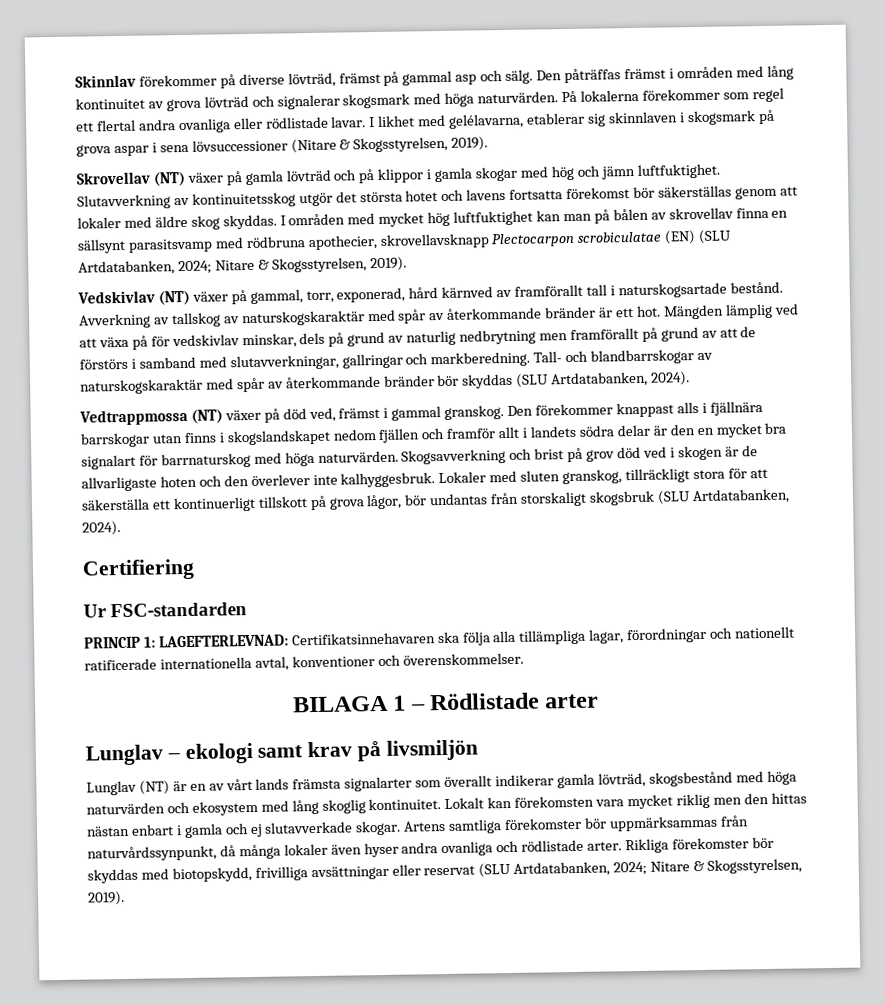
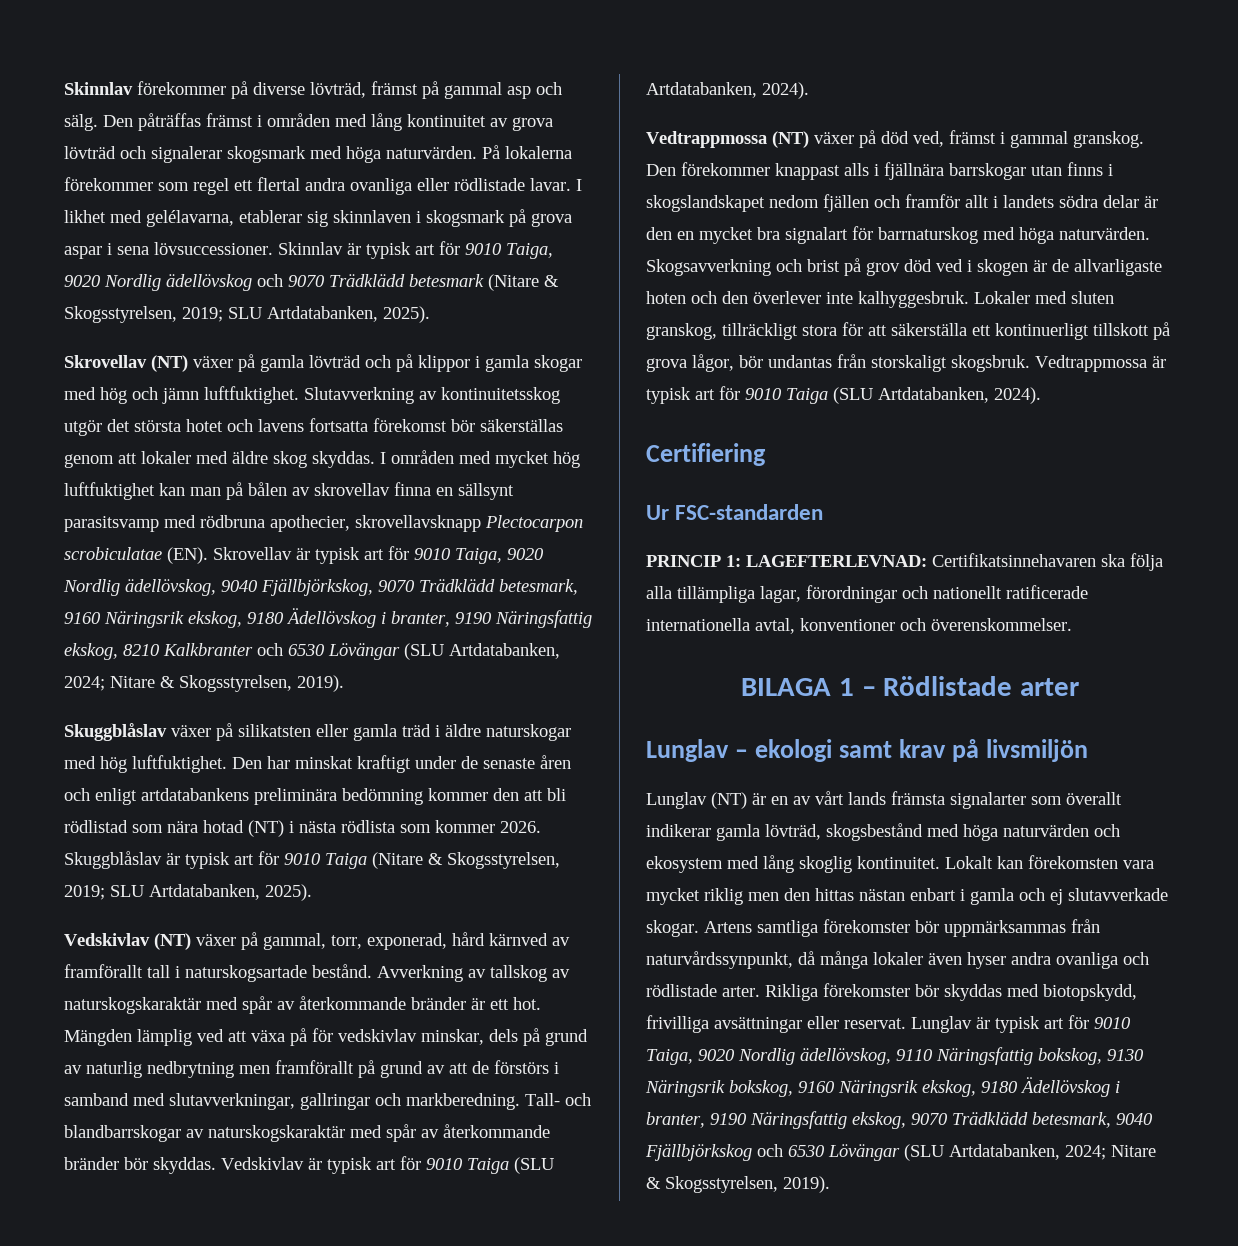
- I likhet med gelélavarna, etablerar sig skinnlaven i skogsmark på grova aspar i sena lövsuccessioner (Nitare & Skogsstyrelsen, 2019).
+ I likhet med gelélavarna, etablerar sig skinnlaven i skogsmark på grova aspar i sena lövsuccessioner. Skinnlav är typisk art för 9010 Taiga, 9020 Nordlig ädellövskog och 9070 Trädklädd betesmark (Nitare & Skogsstyrelsen, 2019; SLU Artdatabanken, 2025).
- I områden med mycket hög luftfuktighet kan man på bålen av skrovellav finna en sällsynt parasitsvamp med rödbruna apothecier, skrovellavsknapp Plectocarpon scrobiculatae (EN) (SLU Artdatabanken, 2024; Nitare & Skogsstyrelsen, 2019).
+ I områden med mycket hög luftfuktighet kan man på bålen av skrovellav finna en sällsynt parasitsvamp med rödbruna apothecier, skrovellavsknapp Plectocarpon scrobiculatae (EN). Skrovellav är typisk art för 9010 Taiga, 9020 Nordlig ädellövskog, 9040 Fjällbjörkskog, 9070 Trädklädd betesmark, 9160 Näringsrik ekskog, 9180 Ädellövskog i branter, 9190 Näringsfattig ekskog, 8210 Kalkbranter och 6530 Lövängar (SLU Artdatabanken, 2024; Nitare & Skogsstyrelsen, 2019).
+ Skuggblåslav växer på silikatsten eller gamla träd i äldre naturskogar med hög luftfuktighet. Den har minskat kraftigt under de senaste åren och enligt artdatabankens preliminära bedömning kommer den att bli rödlistad som nära hotad (NT) i nästa rödlista som kommer 2026. Skuggblåslav är typisk art för 9010 Taiga (Nitare & Skogsstyrelsen, 2019; SLU Artdatabanken, 2025).
- Tall- och blandbarrskogar av naturskogskaraktär med spår av återkommande bränder bör skyddas (SLU Artdatabanken, 2024).
+ Tall- och blandbarrskogar av naturskogskaraktär med spår av återkommande bränder bör skyddas. Vedskivlav är typisk art för 9010 Taiga (SLU Artdatabanken, 2024).
- Lokaler med sluten granskog, tillräckligt stora för att säkerställa ett kontinuerligt tillskott på grova lågor, bör undantas från storskaligt skogsbruk (SLU Artdatabanken, 2024).
+ Lokaler med sluten granskog, tillräckligt stora för att säkerställa ett kontinuerligt tillskott på grova lågor, bör undantas från storskaligt skogsbruk. Vedtrappmossa är typisk art för 9010 Taiga (SLU Artdatabanken, 2024).
- Rikliga förekomster bör skyddas med biotopskydd, frivilliga avsättningar eller reservat (SLU Artdatabanken, 2024; Nitare & Skogsstyrelsen, 2019).
+ Rikliga förekomster bör skyddas med biotopskydd, frivilliga avsättningar eller reservat. Lunglav är typisk art för 9010 Taiga, 9020 Nordlig ädellövskog, 9110 Näringsfattig bokskog, 9130 Näringsrik bokskog, 9160 Näringsrik ekskog, 9180 Ädellövskog i branter, 9190 Näringsfattig ekskog, 9070 Trädklädd betesmark, 9040 Fjällbjörkskog och 6530 Lövängar (SLU Artdatabanken, 2024; Nitare & Skogsstyrelsen, 2019).

